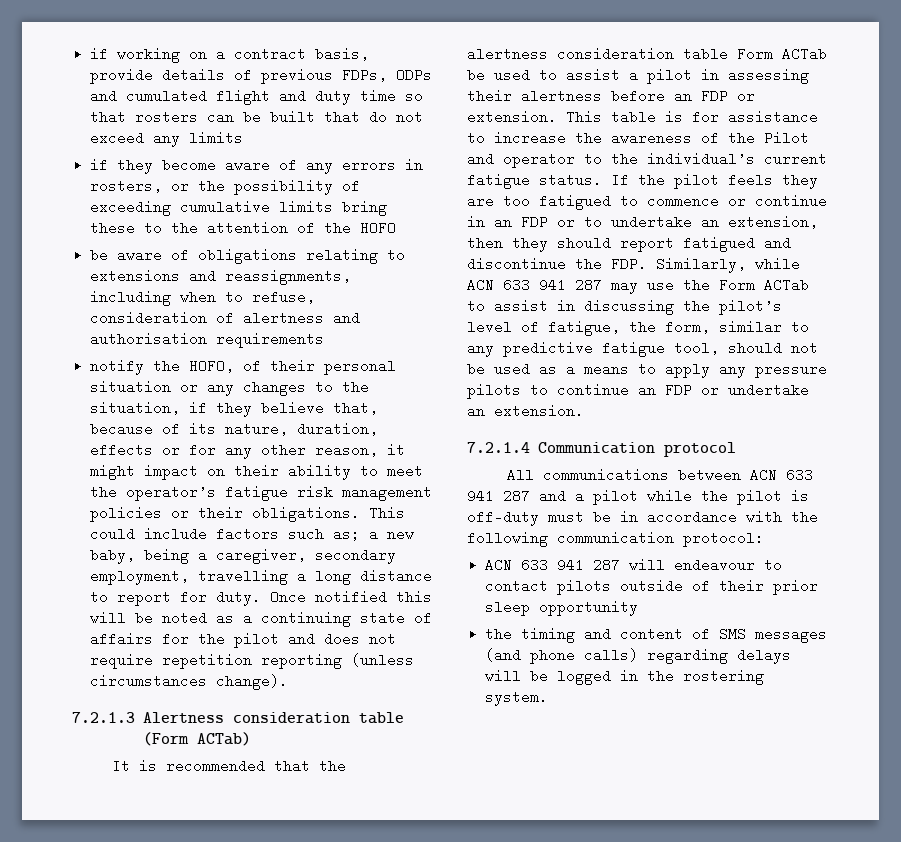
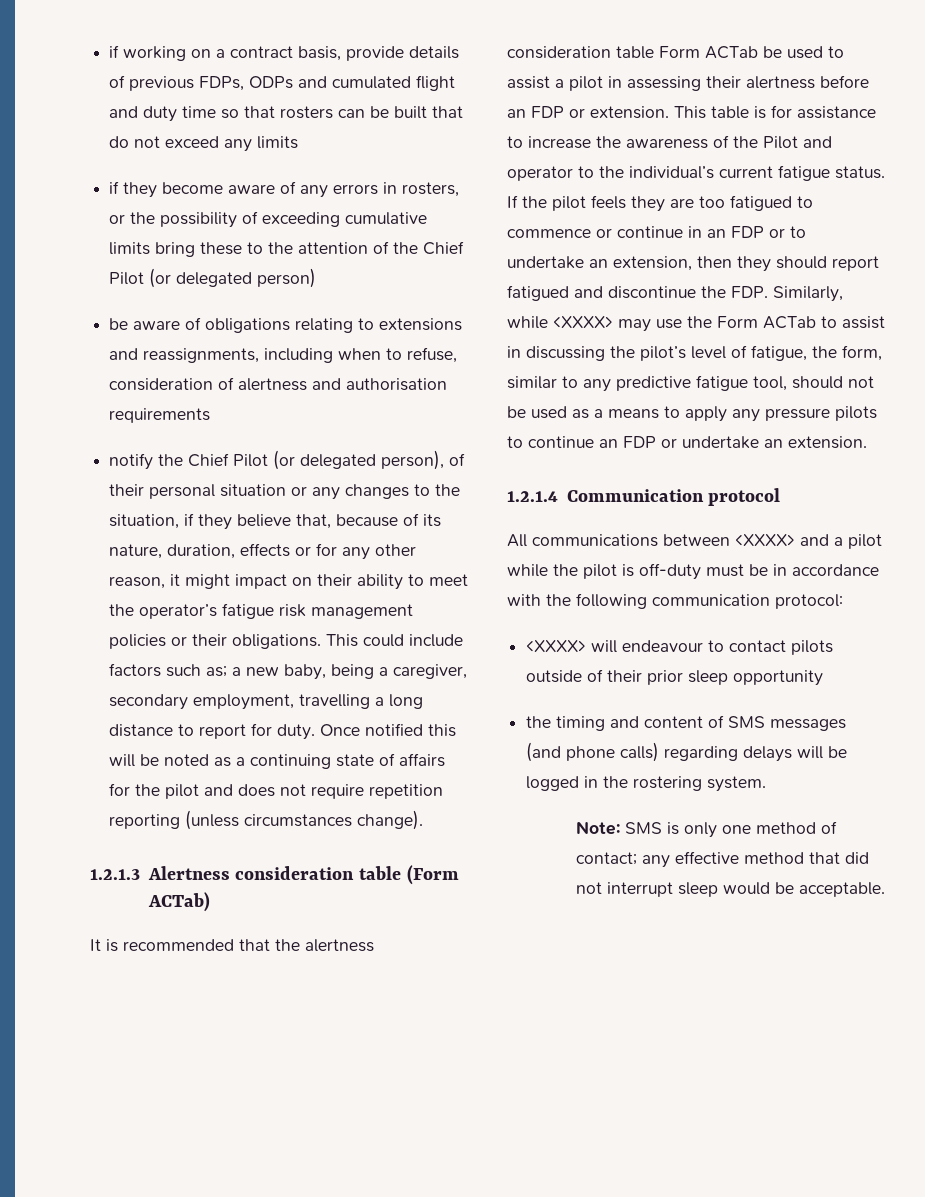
- if they become aware of any errors in rosters, or the possibility of exceeding cumulative limits bring these to the attention of the HOFO
+ if they become aware of any errors in rosters, or the possibility of exceeding cumulative limits bring these to the attention of the Chief Pilot (or delegated person)
- notify the HOFO, of their personal situation or any changes to the situation, if they believe that, because of its nature, duration, effects or for any other reason, it might impact on their ability to meet the operator’s fatigue risk management policies or their obligations.
+ notify the Chief Pilot (or delegated person), of their personal situation or any changes to the situation, if they believe that, because of its nature, duration, effects or for any other reason, it might impact on their ability to meet the operator’s fatigue risk management policies or their obligations.
- 7.2.1.3 Alertness consideration table (Form ACTab)
+ 1.2.1.3 Alertness consideration table (Form ACTab)
- If the pilot feels they are too fatigued to commence or continue in an FDP or to undertake an extension, then they should report fatigued and discontinue the FDP. Similarly, while ACN 633 941 287 may use the Form ACTab to assist in discussing the pilot’s level of fatigue, the form, similar to any predictive fatigue tool, should not be used as a means to apply any pressure pilots to continue an FDP or undertake an extension.
+ If the pilot feels they are too fatigued to commence or continue in an FDP or to undertake an extension, then they should report fatigued and discontinue the FDP. Similarly, while <XXXX> may use the Form ACTab to assist in discussing the pilot’s level of fatigue, the form, similar to any predictive fatigue tool, should not be used as a means to apply any pressure pilots to continue an FDP or undertake an extension.
- 7.2.1.4 Communication protocol
+ 1.2.1.4 Communication protocol
- All communications between ACN 633 941 287 and a pilot while the pilot is off-duty must be in accordance with the following communication protocol:
+ All communications between <XXXX> and a pilot while the pilot is off-duty must be in accordance with the following communication protocol:
- ACN 633 941 287 will endeavour to contact pilots outside of their prior sleep opportunity
+ <XXXX> will endeavour to contact pilots outside of their prior sleep opportunity
+ Note: SMS is only one method of contact; any effective method that did not interrupt sleep would be acceptable.

